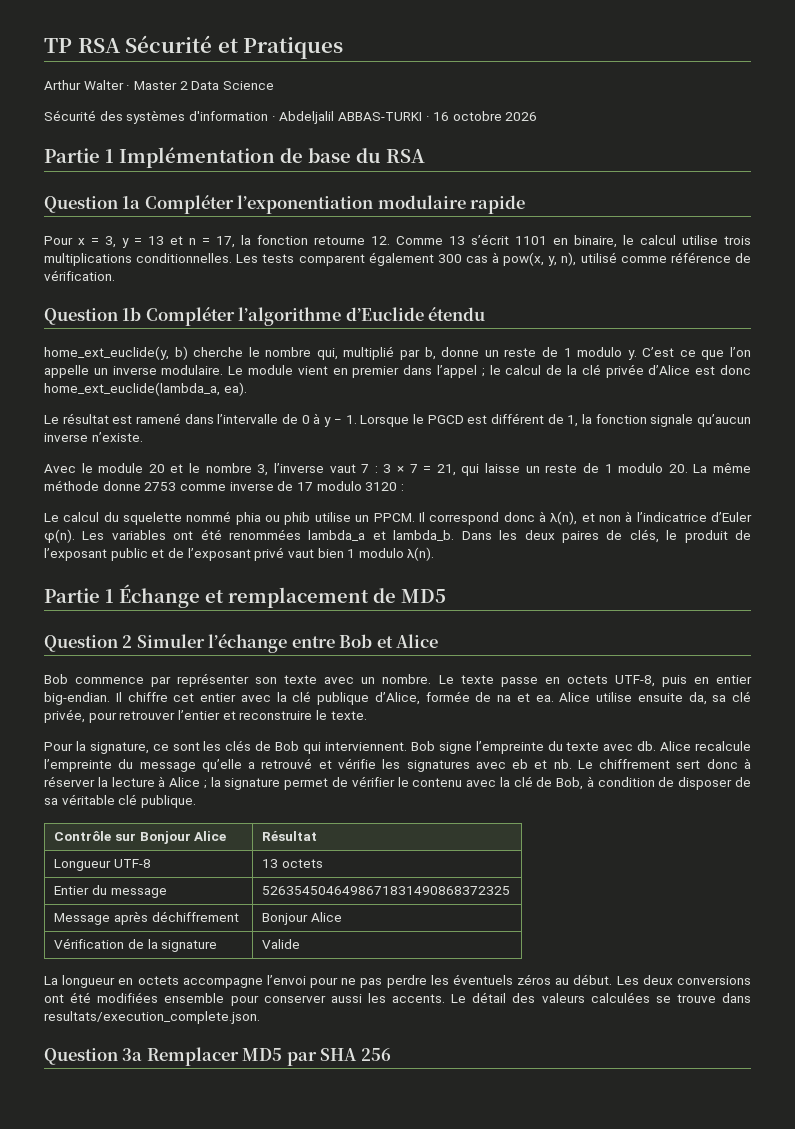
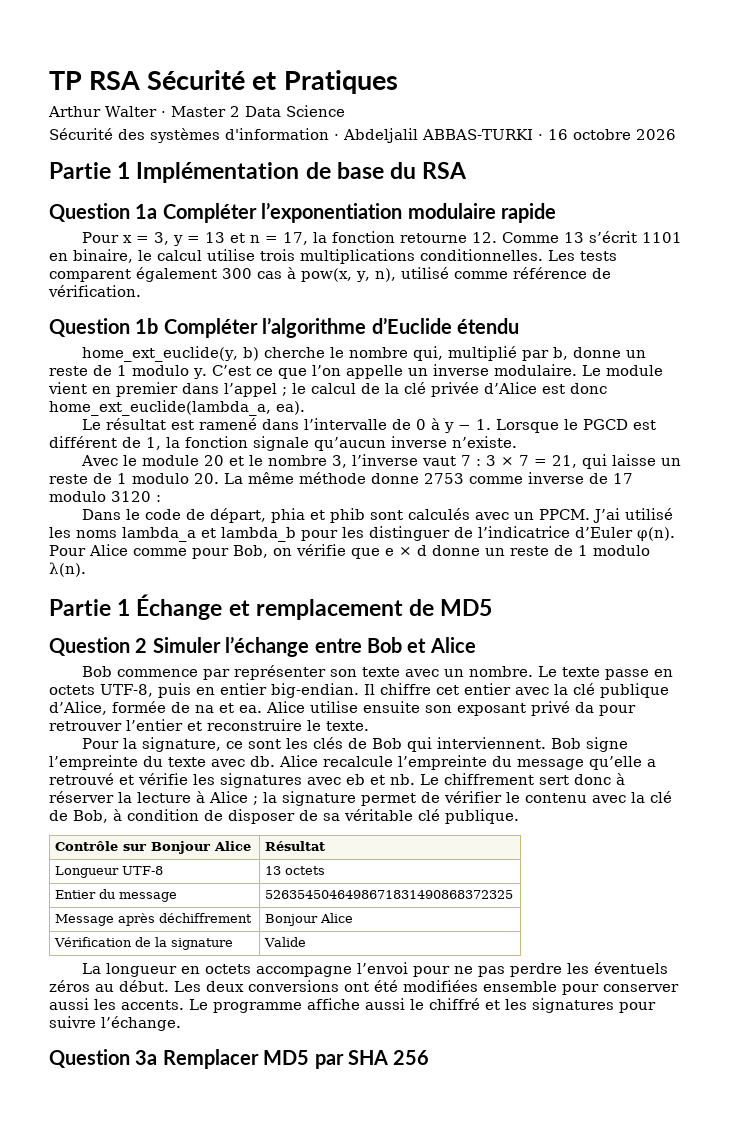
- Le calcul du squelette nommé phia ou phib utilise un PPCM. Il correspond donc à λ(n), et non à l’indicatrice d’Euler φ(n). Les variables ont été renommées lambda_a et lambda_b. Dans les deux paires de clés, le produit de l’exposant public et de l’exposant privé vaut bien 1 modulo λ(n).
+ Dans le code de départ, phia et phib sont calculés avec un PPCM. J’ai utilisé les noms lambda_a et lambda_b pour les distinguer de l’indicatrice d’Euler φ(n). Pour Alice comme pour Bob, on vérifie que e × d donne un reste de 1 modulo λ(n).
- Alice utilise ensuite da, sa clé privée, pour retrouver l’entier et reconstruire le texte.
+ Alice utilise ensuite son exposant privé da pour retrouver l’entier et reconstruire le texte.
- Le détail des valeurs calculées se trouve dans resultats/execution_complete.json.
+ Le programme affiche aussi le chiffré et les signatures pour suivre l’échange.

